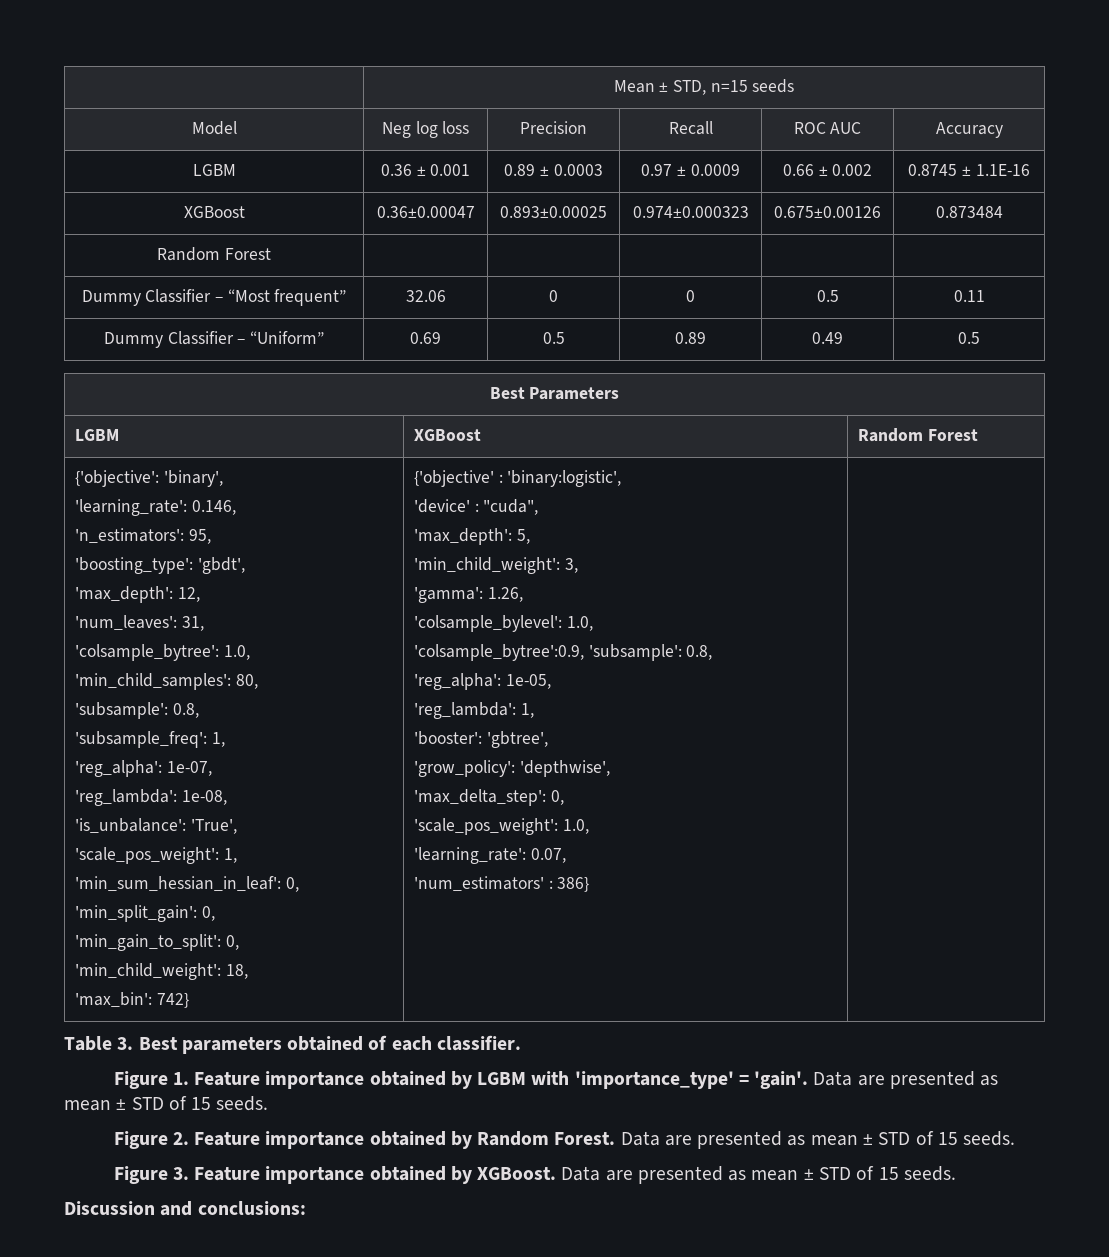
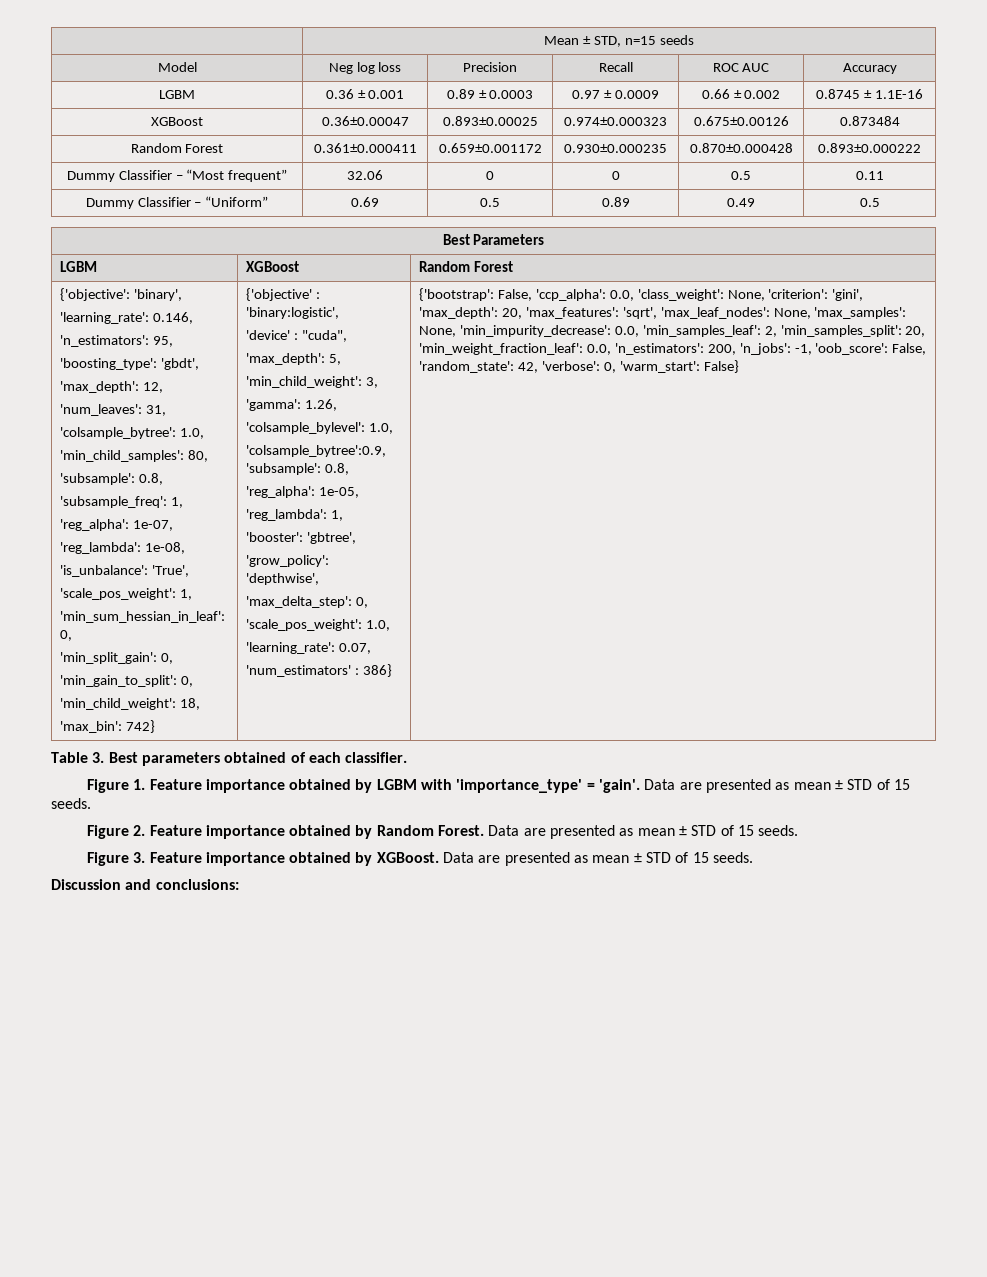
- Random Forest | | | | |
+ Random Forest | 0.361±0.000411 | 0.659±0.001172 | 0.930±0.000235 | 0.870±0.000428 | 0.893±0.000222
+ {'bootstrap': False, 'ccp_alpha': 0.0, 'class_weight': None, 'criterion': 'gini', 'max_depth': 20, 'max_features': 'sqrt', 'max_leaf_nodes': None, 'max_samples': None, 'min_impurity_decrease': 0.0, 'min_samples_leaf': 2, 'min_samples_split': 20, 'min_weight_fraction_leaf': 0.0, 'n_estimators': 200, 'n_jobs': -1, 'oob_score': False, 'random_state': 42, 'verbose': 0, 'warm_start': False}

